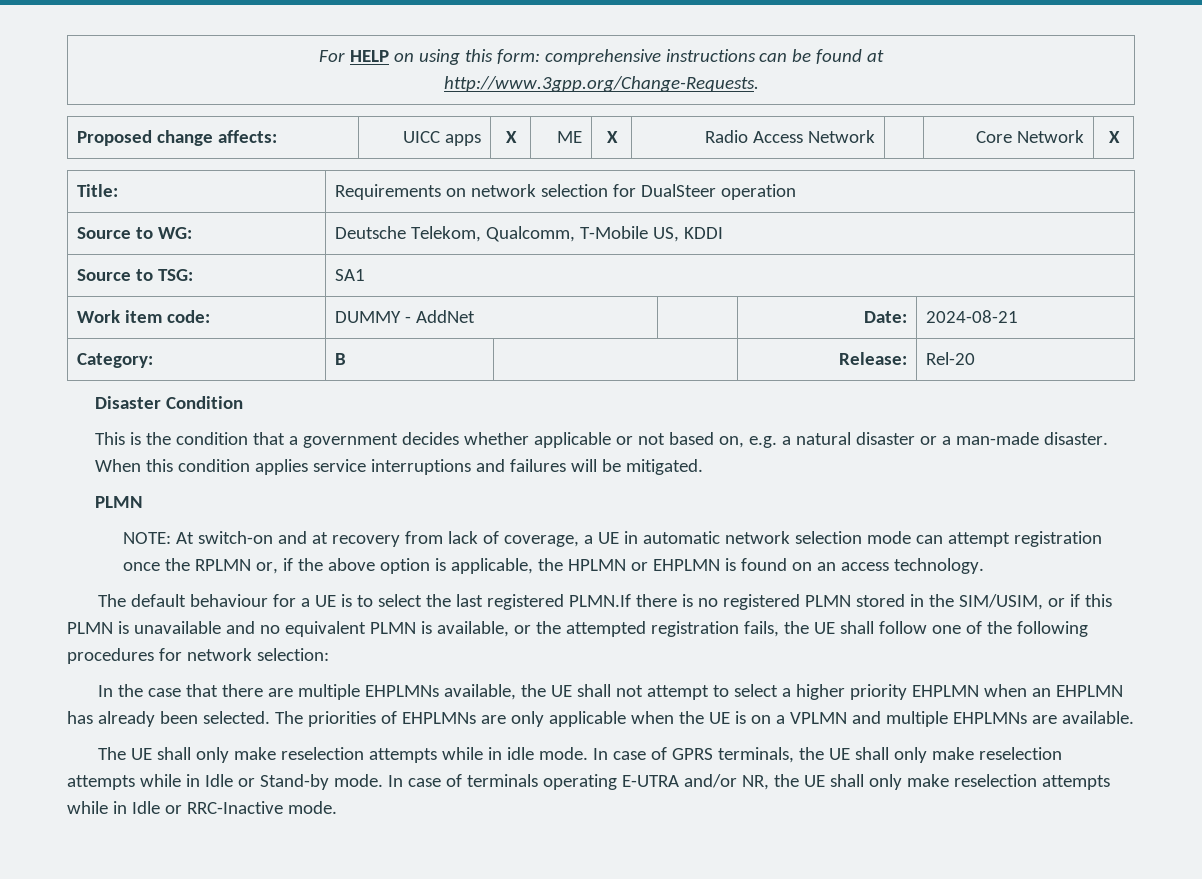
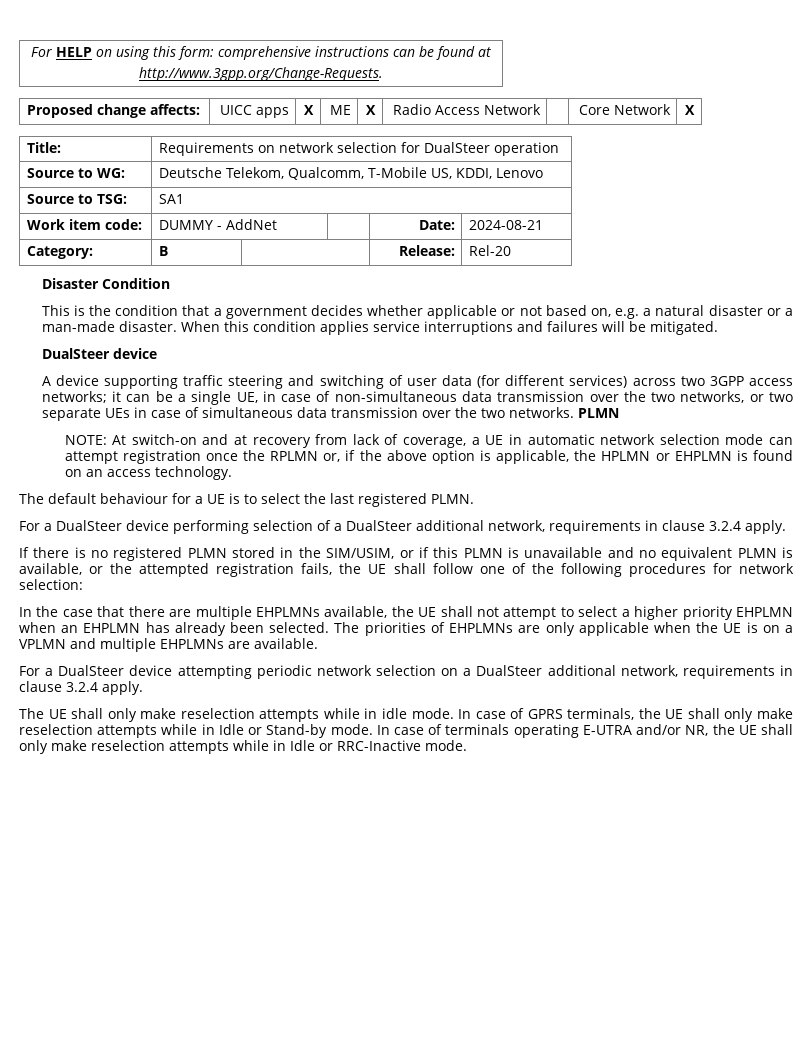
- Source to WG: | Deutsche Telekom, Qualcomm, T-Mobile US, KDDI
+ Source to WG: | Deutsche Telekom, Qualcomm, T-Mobile US, KDDI, Lenovo
  When this condition applies service interruptions and failures will be mitigated.
- PLMN
+ DualSteer device
+ A device supporting traffic steering and switching of user data (for different services) across two 3GPP access networks; it can be a single UE, in case of non-simultaneous data transmission over the two networks, or two separate UEs in case of simultaneous data transmission over the two networks. PLMN
- The default behaviour for a UE is to select the last registered PLMN.If there is no registered PLMN stored in the SIM/USIM, or if this PLMN is unavailable and no equivalent PLMN is available, or the attempted registration fails, the UE shall follow one of the following procedures for network selection:
+ The default behaviour for a UE is to select the last registered PLMN.
+ For a DualSteer device performing selection of a DualSteer additional network, requirements in clause 3.2.4 apply.
+ If there is no registered PLMN stored in the SIM/USIM, or if this PLMN is unavailable and no equivalent PLMN is available, or the attempted registration fails, the UE shall follow one of the following procedures for network selection:
+ For a DualSteer device attempting periodic network selection on a DualSteer additional network, requirements in clause 3.2.4 apply.

